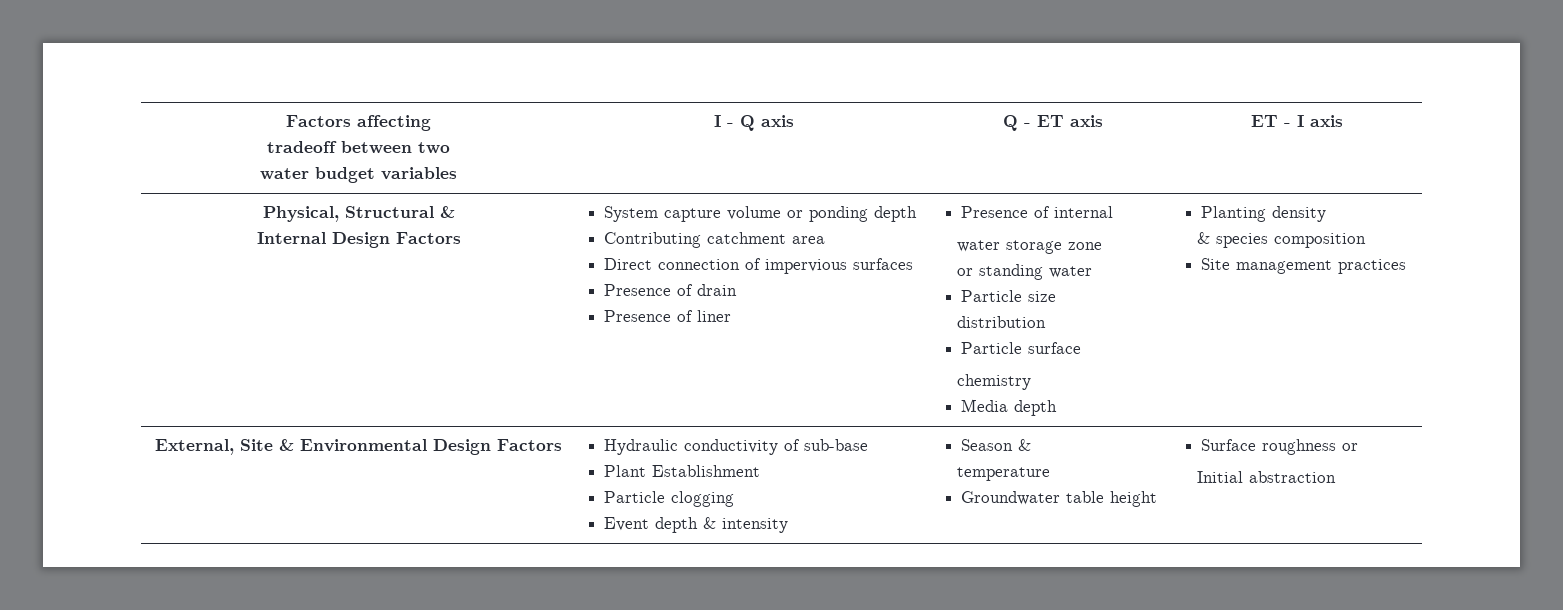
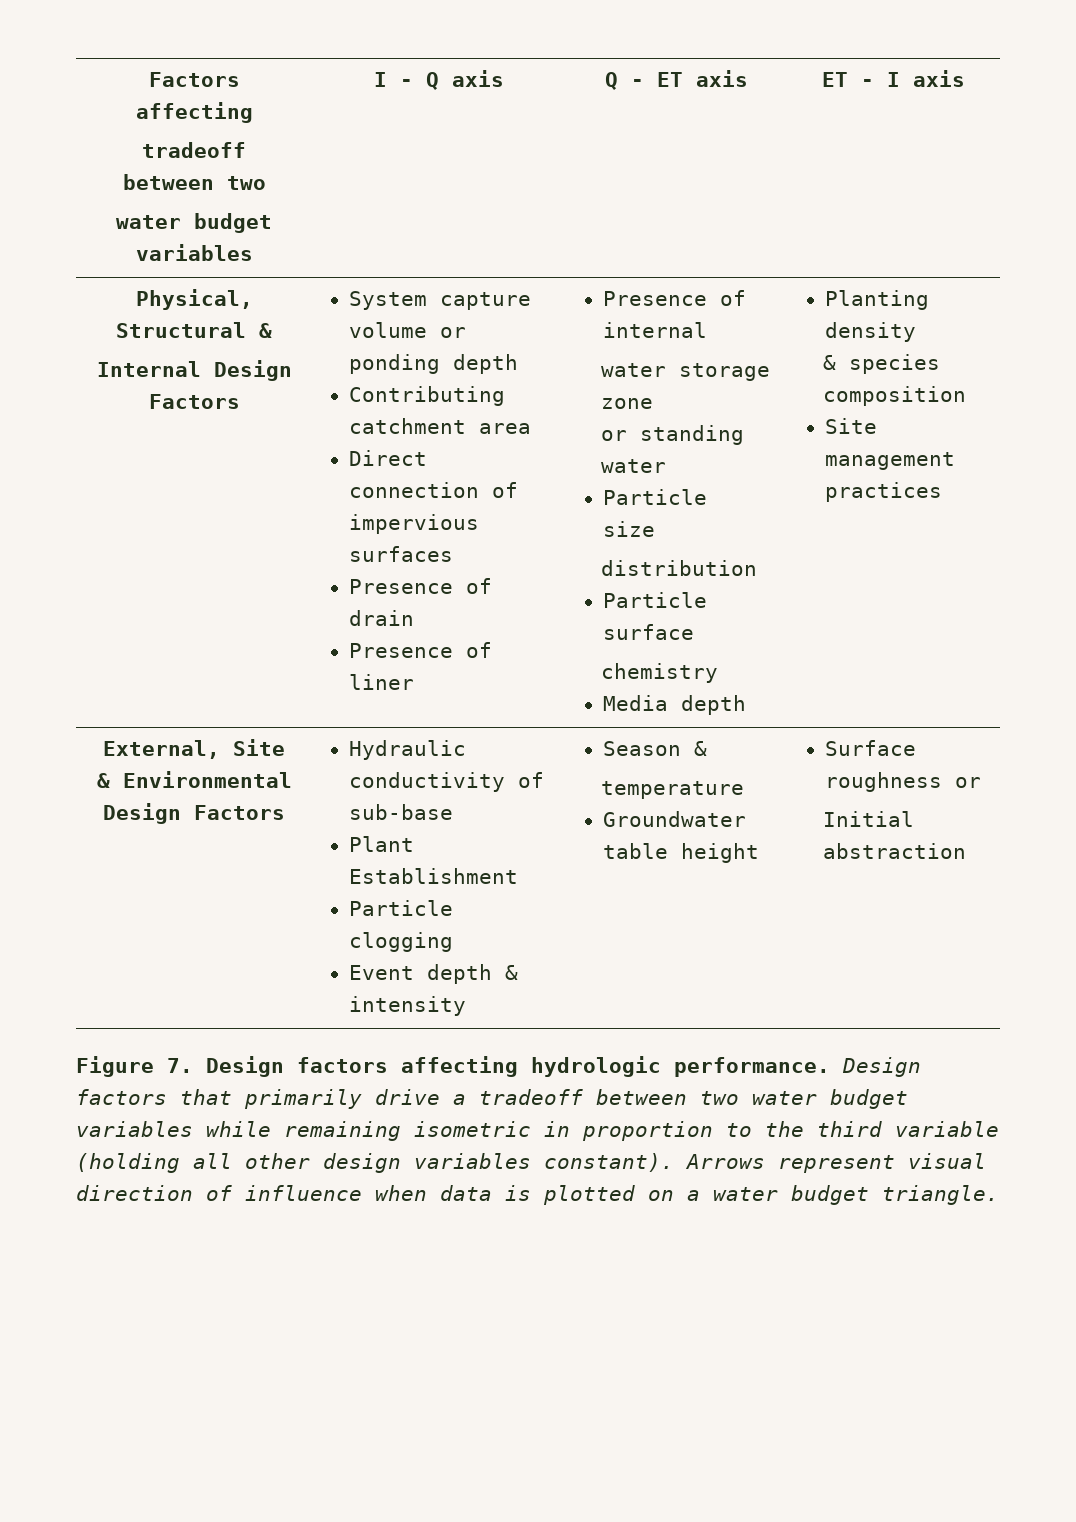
+ Figure 7. Design factors affecting hydrologic performance. Design factors that primarily drive a tradeoff between two water budget variables while remaining isometric in proportion to the third variable (holding all other design variables constant). Arrows represent visual direction of influence when data is plotted on a water budget triangle.

